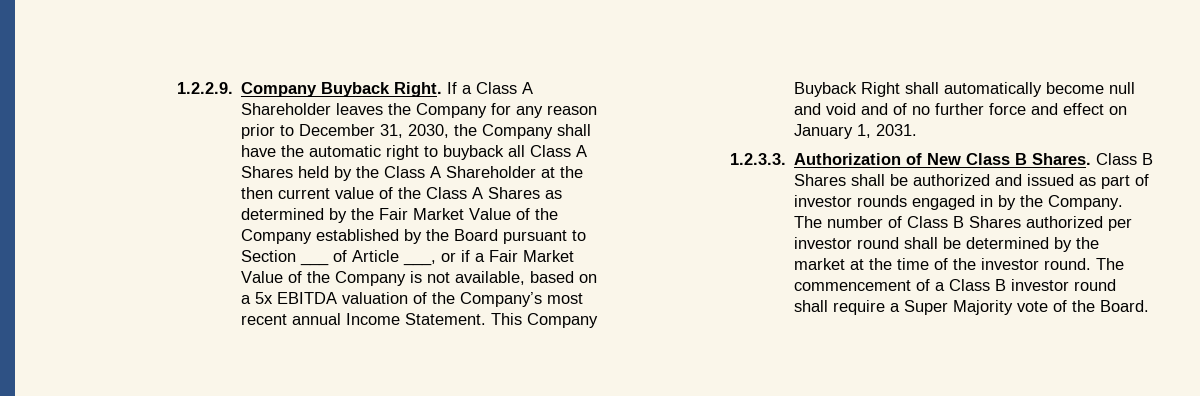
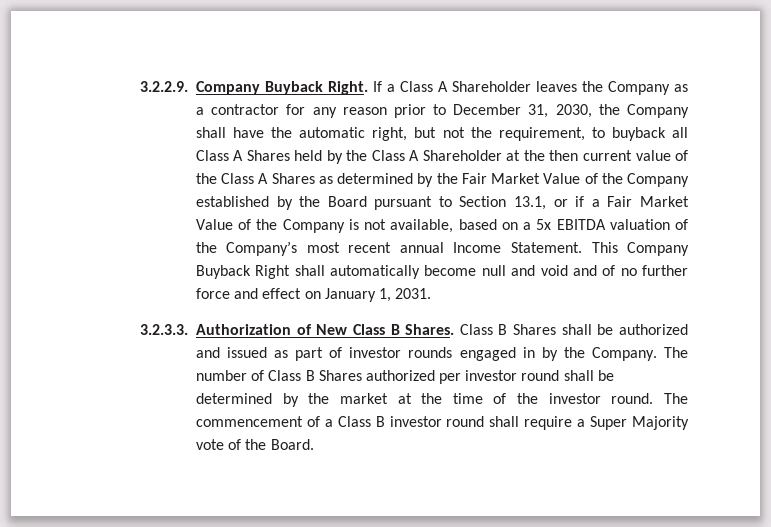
- 1.2.2.9. Company Buyback Right.
+ 3.2.2.9. Company Buyback Right.
- If a Class A Shareholder leaves the Company for any reason prior to December 31, 2030, the Company shall have the automatic right to buyback all Class A Shares held by the Class A Shareholder at the then current value of the Class A Shares as determined by the Fair Market Value of the Company established by the Board pursuant to Section ___ of Article ___, or if a Fair Market Value of the Company is not available, based on a 5x EBITDA valuation of the Company’s most recent annual Income Statement.
+ If a Class A Shareholder leaves the Company as a contractor for any reason prior to December 31, 2030, the Company shall have the automatic right, but not the requirement, to buyback all Class A Shares held by the Class A Shareholder at the then current value of the Class A Shares as determined by the Fair Market Value of the Company established by the Board pursuant to Section 13.1, or if a Fair Market Value of the Company is not available, based on a 5x EBITDA valuation of the Company’s most recent annual Income Statement.
- 1.2.3.3. Authorization of New Class B Shares.
+ 3.2.3.3. Authorization of New Class B Shares.

